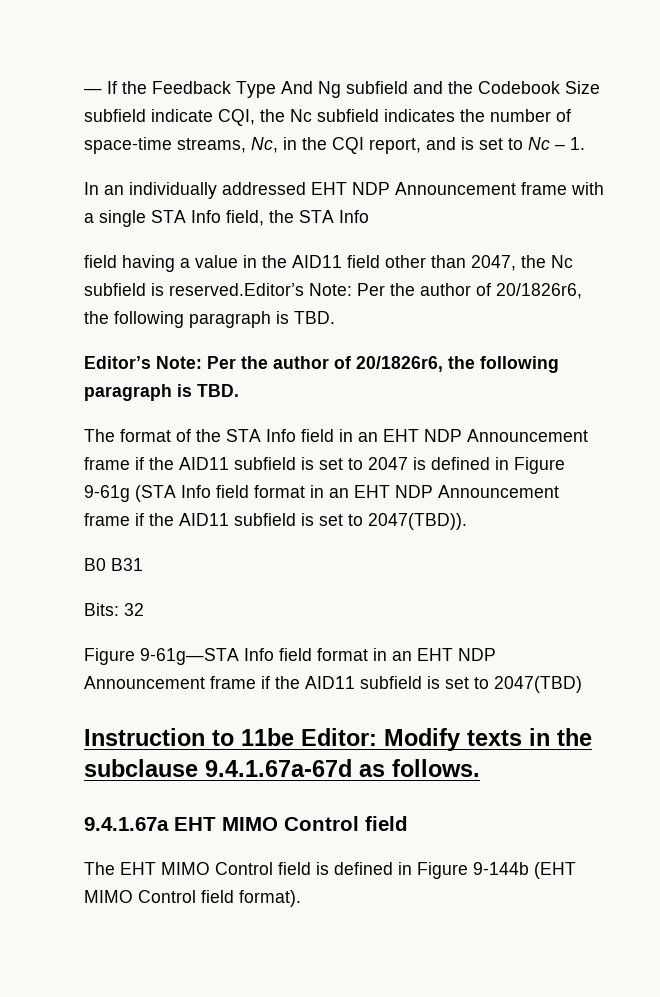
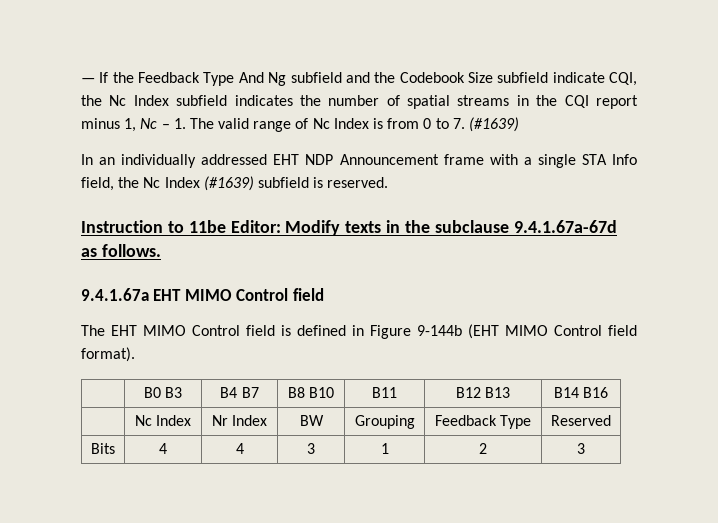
- — If the Feedback Type And Ng subfield and the Codebook Size subfield indicate CQI, the Nc subfield indicates the number of space-time streams, Nc, in the CQI report, and is set to Nc – 1.
+ — If the Feedback Type And Ng subfield and the Codebook Size subfield indicate CQI, the Nc Index subfield indicates the number of spatial streams in the CQI report minus 1, Nc – 1. The valid range of Nc Index is from 0 to 7. (#1639)
- In an individually addressed EHT NDP Announcement frame with a single STA Info field, the STA Info
- field having a value in the AID11 field other than 2047, the Nc subfield is reserved.Editor’s Note: Per the author of 20/1826r6, the following paragraph is TBD.
- Editor’s Note: Per the author of 20/1826r6, the following paragraph is TBD.
- The format of the STA Info field in an EHT NDP Announcement frame if the AID11 subfield is set to 2047 is defined in Figure 9-61g (STA Info field format in an EHT NDP Announcement frame if the AID11 subfield is set to 2047(TBD)).
- B0 B31
- Bits: 32
- Figure 9-61g—STA Info field format in an EHT NDP Announcement frame if the AID11 subfield is set to 2047(TBD)
+ In an individually addressed EHT NDP Announcement frame with a single STA Info field, the Nc Index (#1639) subfield is reserved.
+ | B0 B3 | B4 B7 | B8 B10 | B11 | B12 B13 | B14 B16
+ | Nc Index | Nr Index | BW | Grouping | Feedback Type | Reserved
+ Bits | 4 | 4 | 3 | 1 | 2 | 3

